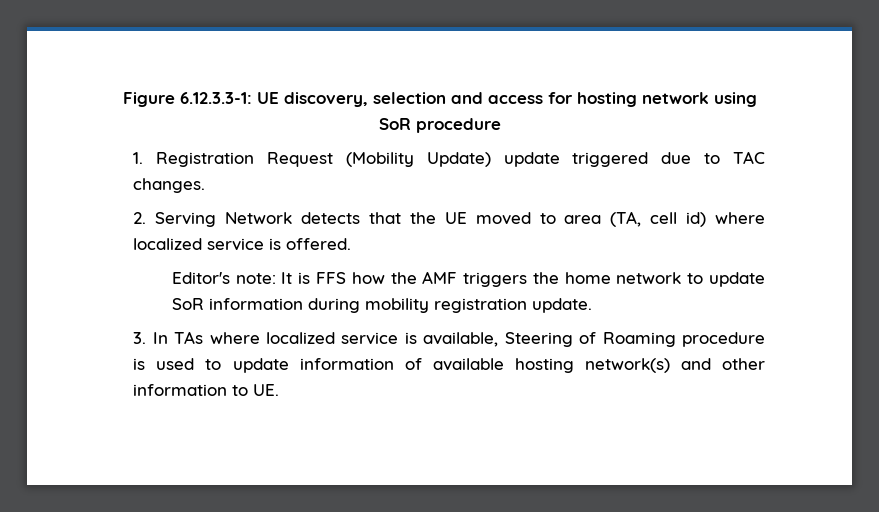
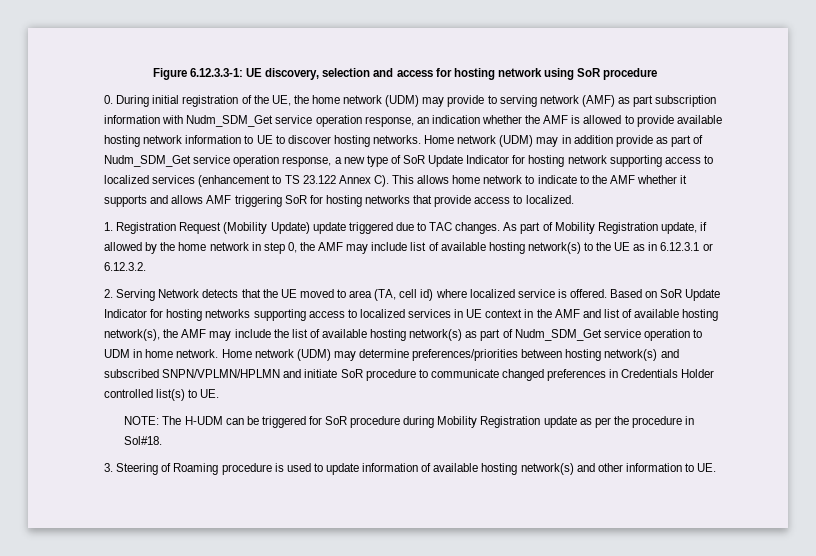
+ 0. During initial registration of the UE, the home network (UDM) may provide to serving network (AMF) as part subscription information with Nudm_SDM_Get service operation response, an indication whether the AMF is allowed to provide available hosting network information to UE to discover hosting networks. Home network (UDM) may in addition provide as part of Nudm_SDM_Get service operation response, a new type of SoR Update Indicator for hosting network supporting access to localized services (enhancement to TS 23.122 Annex C). This allows home network to indicate to the AMF whether it supports and allows AMF triggering SoR for hosting networks that provide access to localized.
+ As part of Mobility Registration update, if allowed by the home network in step 0, the AMF may include list of available hosting network(s) to the UE as in 6.12.3.1 or 6.12.3.2.
- 2. Serving Network detects that the UE moved to area (TA, cell id) where localized service is offered.
- Editor's note: It is FFS how the AMF triggers the home network to update SoR information during mobility registration update.
- 3. In TAs where localized service is available, Steering of Roaming procedure is used to update information of available hosting network(s) and other information to UE.
+ 2. Serving Network detects that the UE moved to area (TA, cell id) where localized service is offered. Based on SoR Update Indicator for hosting networks supporting access to localized services in UE context in the AMF and list of available hosting network(s), the AMF may include the list of available hosting network(s) as part of Nudm_SDM_Get service operation to UDM in home network. Home network (UDM) may determine preferences/priorities between hosting network(s) and subscribed SNPN/VPLMN/HPLMN and initiate SoR procedure to communicate changed preferences in Credentials Holder controlled list(s) to UE.
+ NOTE: The H-UDM can be triggered for SoR procedure during Mobility Registration update as per the procedure in Sol#18.
+ 3. Steering of Roaming procedure is used to update information of available hosting network(s) and other information to UE.

